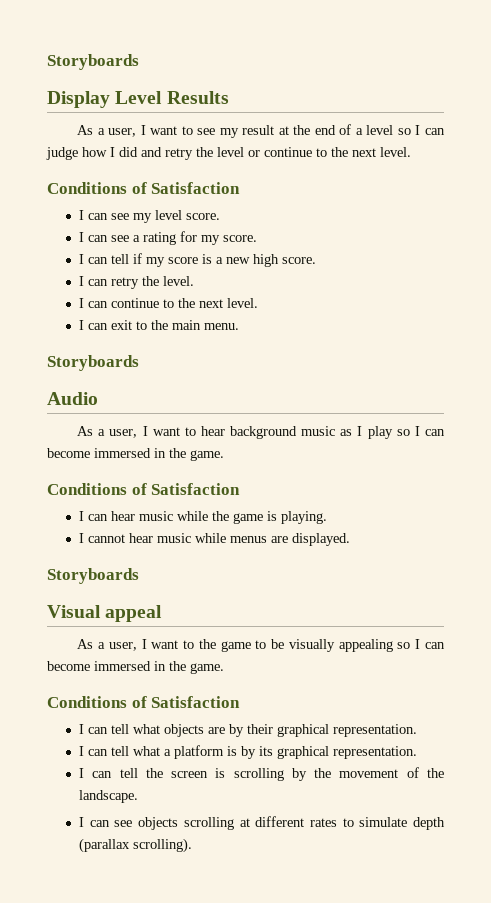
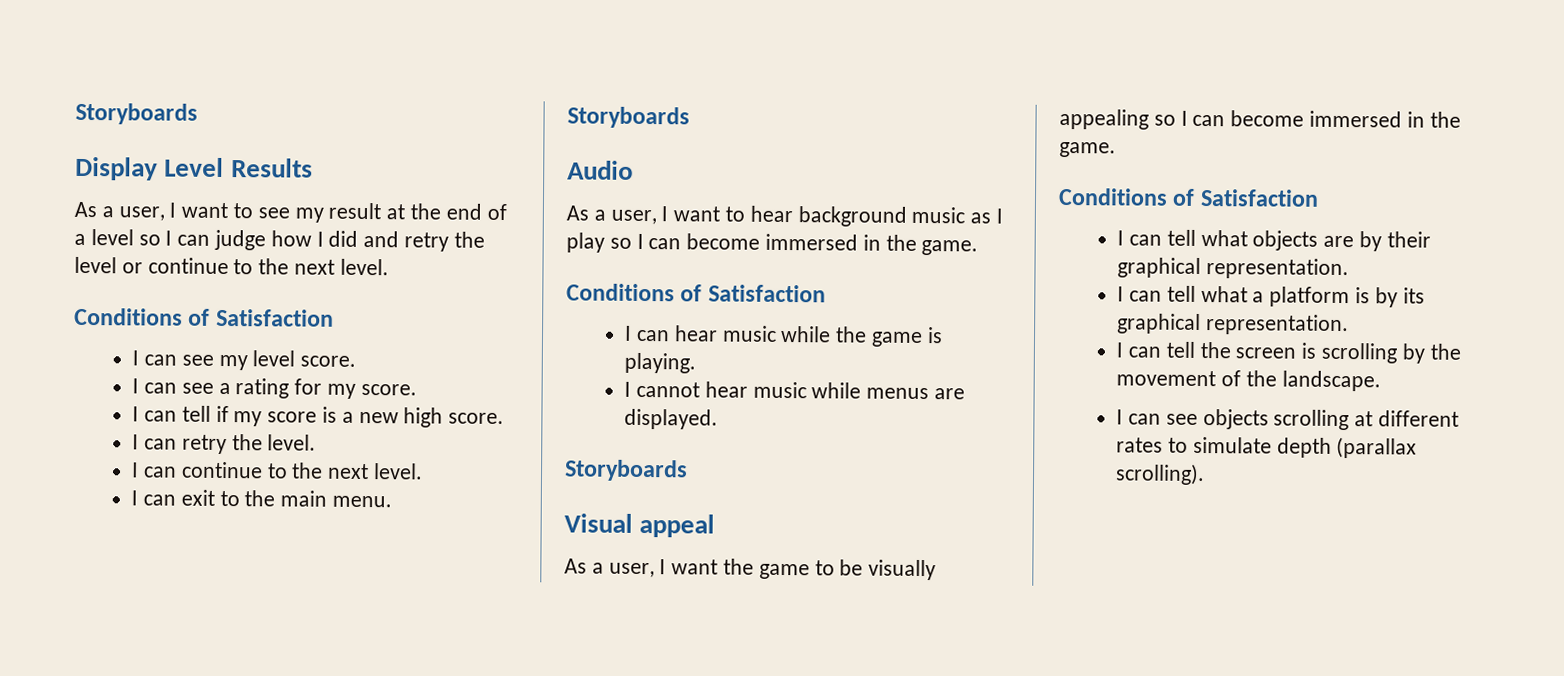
- As a user, I want to the game to be visually appealing so I can become immersed in the game.
+ As a user, I want the game to be visually appealing so I can become immersed in the game.

